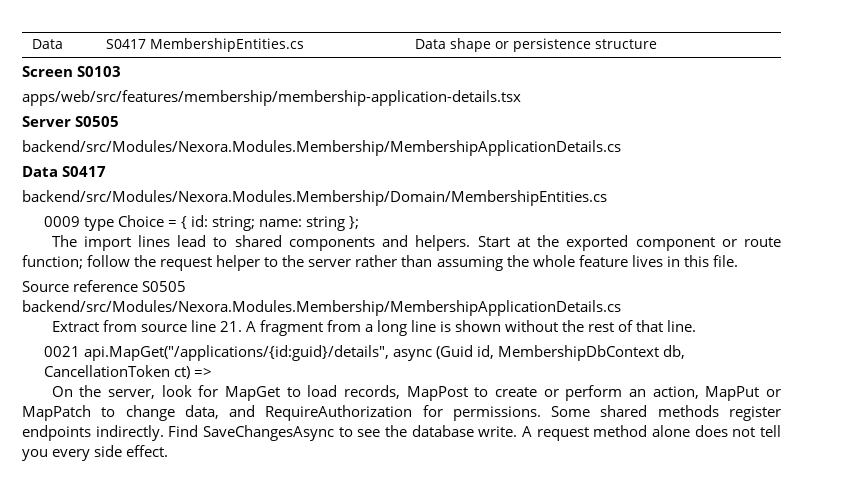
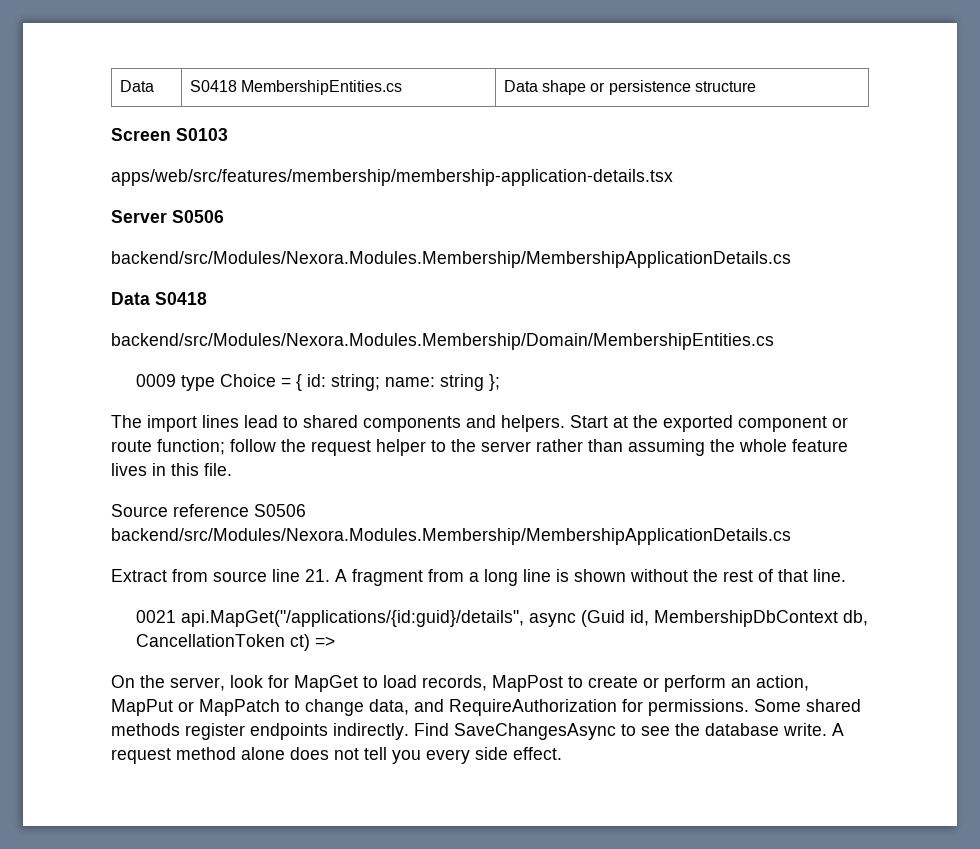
- Data | S0417 MembershipEntities.cs | Data shape or persistence structure
+ Data | S0418 MembershipEntities.cs | Data shape or persistence structure
- Server S0505
+ Server S0506
- Data S0417
+ Data S0418
- Source reference S0505 backend/src/Modules/Nexora.Modules.Membership/MembershipApplicationDetails.cs
+ Source reference S0506 backend/src/Modules/Nexora.Modules.Membership/MembershipApplicationDetails.cs

